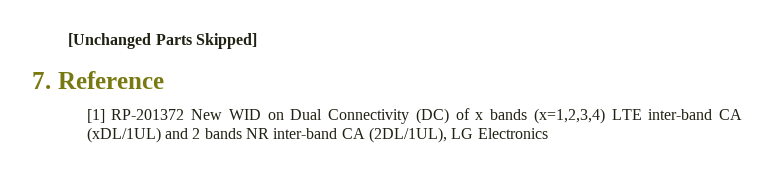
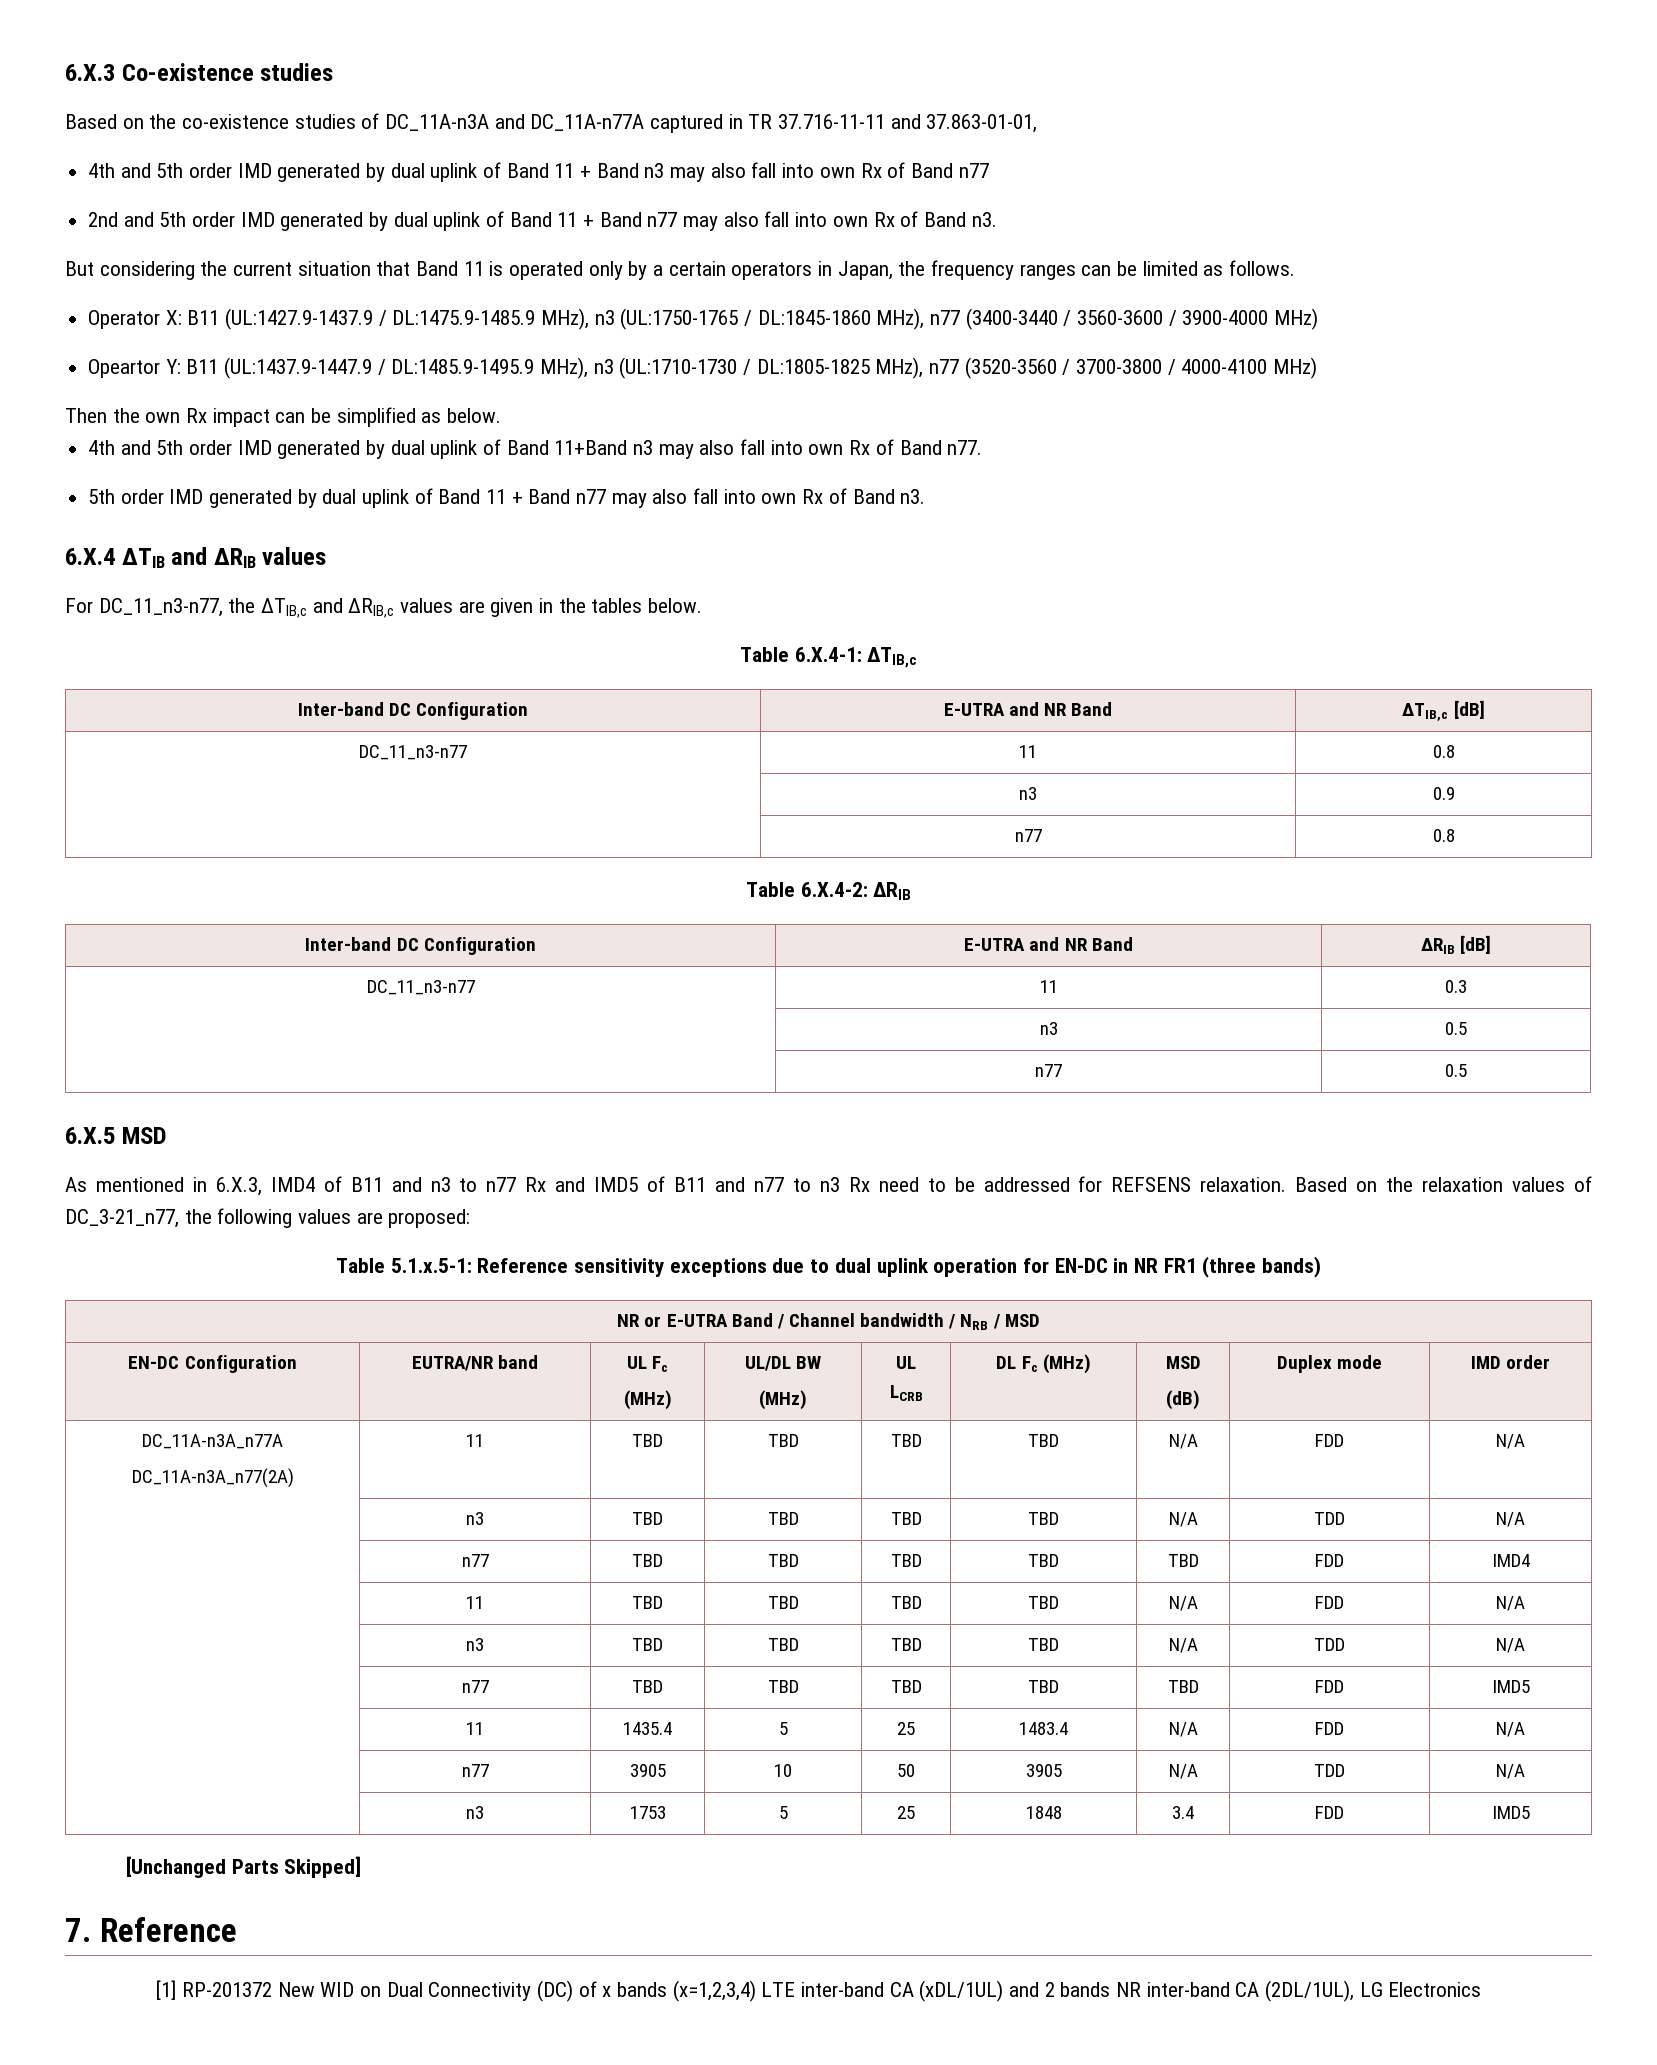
+ 6.X.3 Co-existence studies
+ Based on the co-existence studies of DC_11A-n3A and DC_11A-n77A captured in TR 37.716-11-11 and 37.863-01-01,
+ 4th and 5th order IMD generated by dual uplink of Band 11 + Band n3 may also fall into own Rx of Band n77
+ 2nd and 5th order IMD generated by dual uplink of Band 11 + Band n77 may also fall into own Rx of Band n3.
+ But considering the current situation that Band 11 is operated only by a certain operators in Japan, the frequency ranges can be limited as follows.
+ Operator X: B11 (UL:1427.9-1437.9 / DL:1475.9-1485.9 MHz), n3 (UL:1750-1765 / DL:1845-1860 MHz), n77 (3400-3440 / 3560-3600 / 3900-4000 MHz)
+ Opeartor Y: B11 (UL:1437.9-1447.9 / DL:1485.9-1495.9 MHz), n3 (UL:1710-1730 / DL:1805-1825 MHz), n77 (3520-3560 / 3700-3800 / 4000-4100 MHz)
+ Then the own Rx impact can be simplified as below.
+ 4th and 5th order IMD generated by dual uplink of Band 11+Band n3 may also fall into own Rx of Band n77.
+ 5th order IMD generated by dual uplink of Band 11 + Band n77 may also fall into own Rx of Band n3.
+ 6.X.4 ∆TIB and ∆RIB values
+ For DC_11_n3-n77, the ΔTIB,c and ΔRIB,c values are given in the tables below.
+ Table 6.X.4-1: ΔTIB,c
+ Inter-band DC Configuration | E-UTRA and NR Band | ΔTIB,c [dB]
+ DC_11_n3-n77 | 11 | 0.8
+ | n3 | 0.9
+ | n77 | 0.8
+ Table 6.X.4-2: ΔRIB
+ Inter-band DC Configuration | E-UTRA and NR Band | ΔRIB [dB]
+ DC_11_n3-n77 | 11 | 0.3
+ | n3 | 0.5
+ | n77 | 0.5
+ 6.X.5 MSD
+ As mentioned in 6.X.3, IMD4 of B11 and n3 to n77 Rx and IMD5 of B11 and n77 to n3 Rx need to be addressed for REFSENS relaxation. Based on the relaxation values of DC_3-21_n77, the following values are proposed:
+ Table 5.1.x.5-1: Reference sensitivity exceptions due to dual uplink operation for EN-DC in NR FR1 (three bands)
+ NR or E-UTRA Band / Channel bandwidth / NRB / MSD
+ EN-DC Configuration | EUTRA/NR band | UL Fc
+ (MHz) | UL/DL BW
+ (MHz) | UL
+ LCRB | DL Fc (MHz) | MSD
+ (dB) | Duplex mode | IMD order
+ DC_11A-n3A_n77A
+ DC_11A-n3A_n77(2A) | 11 | TBD | TBD | TBD | TBD | N/A | FDD | N/A
+ | n3 | TBD | TBD | TBD | TBD | N/A | TDD | N/A
+ | n77 | TBD | TBD | TBD | TBD | TBD | FDD | IMD4
+ | 11 | TBD | TBD | TBD | TBD | N/A | FDD | N/A
+ | n3 | TBD | TBD | TBD | TBD | N/A | TDD | N/A
+ | n77 | TBD | TBD | TBD | TBD | TBD | FDD | IMD5
+ | 11 | 1435.4 | 5 | 25 | 1483.4 | N/A | FDD | N/A
+ | n77 | 3905 | 10 | 50 | 3905 | N/A | TDD | N/A
+ | n3 | 1753 | 5 | 25 | 1848 | 3.4 | FDD | IMD5

